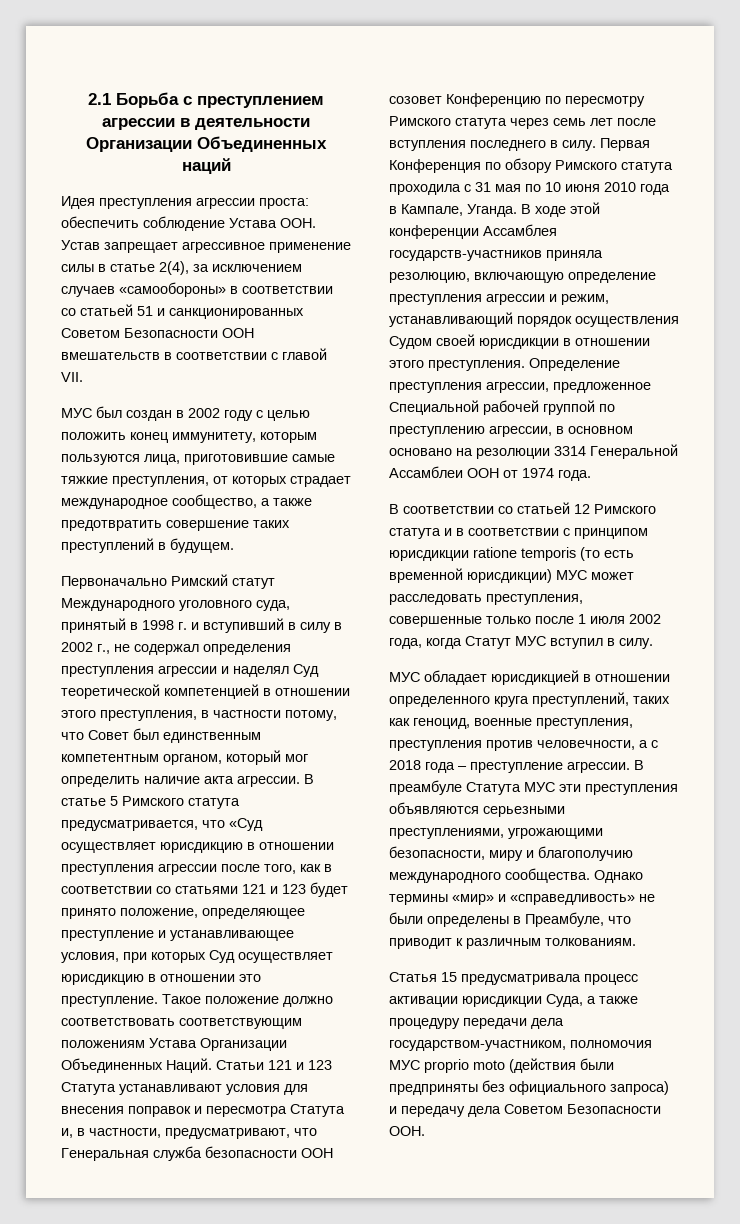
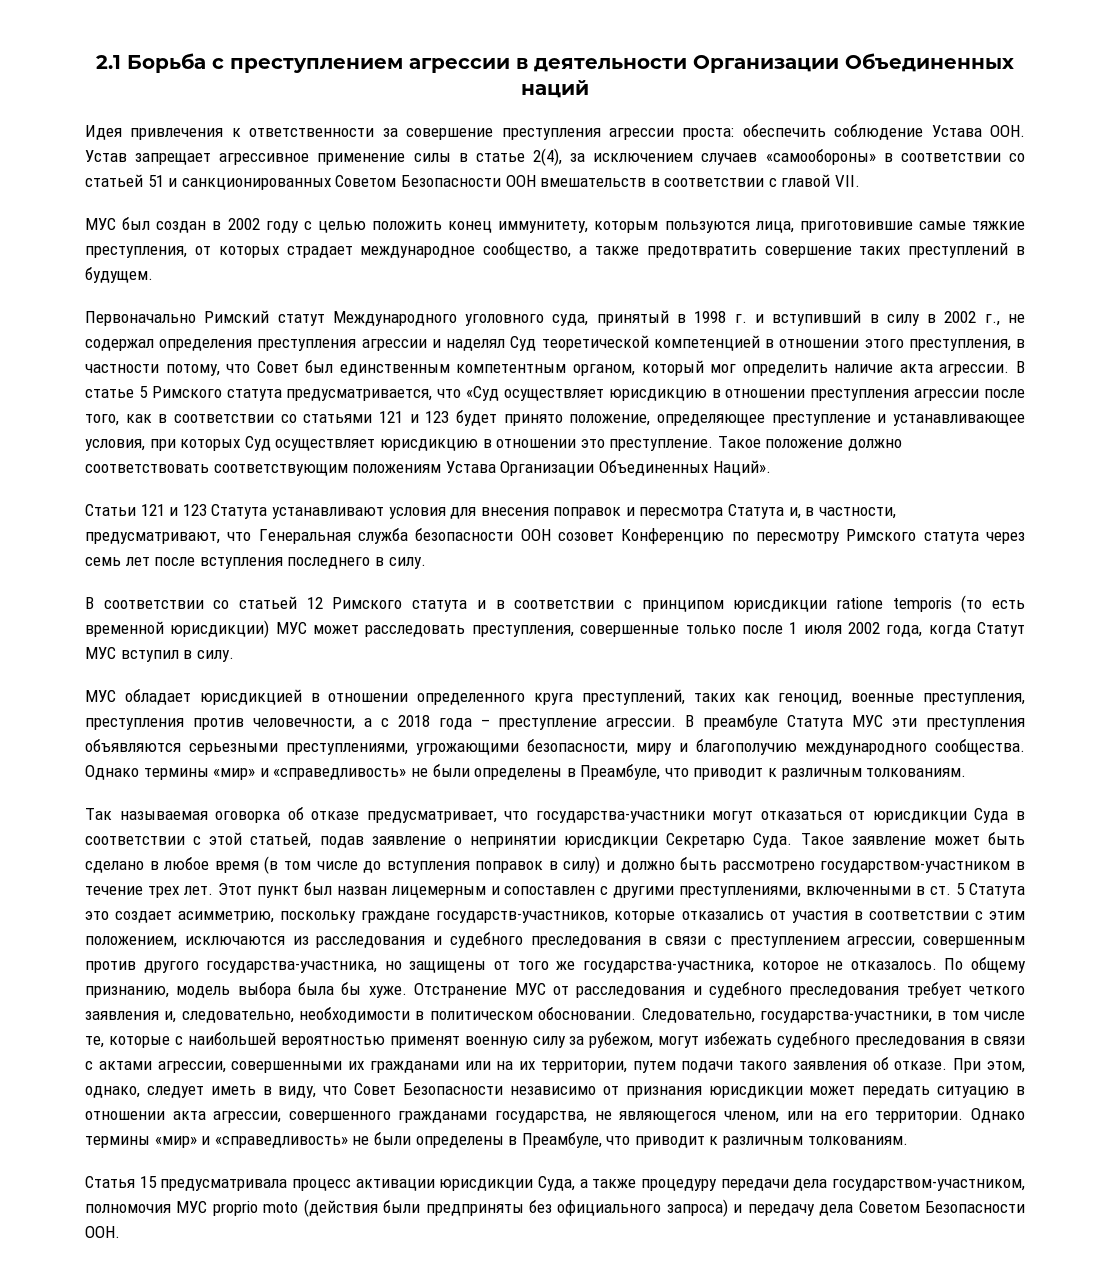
- Идея преступления агрессии проста: обеспечить соблюдение Устава ООН. Устав запрещает агрессивное применение силы в статье 2(4), за исключением случаев «самообороны» в соответствии со статьей 51 и санкционированных Советом Безопасности ООН вмешательств в соответствии с главой VII.
+ Идея привлечения к ответственности за совершение преступления агрессии проста: обеспечить соблюдение Устава ООН. Устав запрещает агрессивное применение силы в статье 2(4), за исключением случаев «самообороны» в соответствии со статьей 51 и санкционированных Советом Безопасности ООН вмешательств в соответствии с главой VII.
- Такое положение должно соответствовать соответствующим положениям Устава Организации Объединенных Наций. Статьи 121 и 123 Статута устанавливают условия для внесения поправок и пересмотра Статута и, в частности, предусматривают, что Генеральная служба безопасности ООН созовет Конференцию по пересмотру Римского статута через семь лет после вступления последнего в силу. Первая Конференция по обзору Римского статута проходила с 31 мая по 10 июня 2010 года в Кампале, Уганда. В ходе этой конференции Ассамблея государств-участников приняла резолюцию, включающую определение преступления агрессии и режим, устанавливающий порядок осуществления Судом своей юрисдикции в отношении этого преступления. Определение преступления агрессии, предложенное Специальной рабочей группой по преступлению агрессии, в основном основано на резолюции 3314 Генеральной Ассамблеи ООН от 1974 года.
+ Такое положение должно соответствовать соответствующим положениям Устава Организации Объединенных Наций».
+ Статьи 121 и 123 Статута устанавливают условия для внесения поправок и пересмотра Статута и, в частности, предусматривают, что Генеральная служба безопасности ООН созовет Конференцию по пересмотру Римского статута через семь лет после вступления последнего в силу.
+ Так называемая оговорка об отказе предусматривает, что государства-участники могут отказаться от юрисдикции Суда в соответствии с этой статьей, подав заявление о непринятии юрисдикции Секретарю Суда. Такое заявление может быть сделано в любое время (в том числе до вступления поправок в силу) и должно быть рассмотрено государством-участником в течение трех лет. Этот пункт был назван лицемерным и сопоставлен с другими преступлениями, включенными в ст. 5 Статута это создает асимметрию, поскольку граждане государств-участников, которые отказались от участия в соответствии с этим положением, исключаются из расследования и судебного преследования в связи с преступлением агрессии, совершенным против другого государства-участника, но защищены от того же государства-участника, которое не отказалось. По общему признанию, модель выбора была бы хуже. Отстранение МУС от расследования и судебного преследования требует четкого заявления и, следовательно, необходимости в политическом обосновании. Следовательно, государства-участники, в том числе те, которые с наибольшей вероятностью применят военную силу за рубежом, могут избежать судебного преследования в связи с актами агрессии, совершенными их гражданами или на их территории, путем подачи такого заявления об отказе. При этом, однако, следует иметь в виду, что Совет Безопасности независимо от признания юрисдикции может передать ситуацию в отношении акта агрессии, совершенного гражданами государства, не являющегося членом, или на его территории. Однако термины «мир» и «справедливость» не были определены в Преамбуле, что приводит к различным толкованиям.

